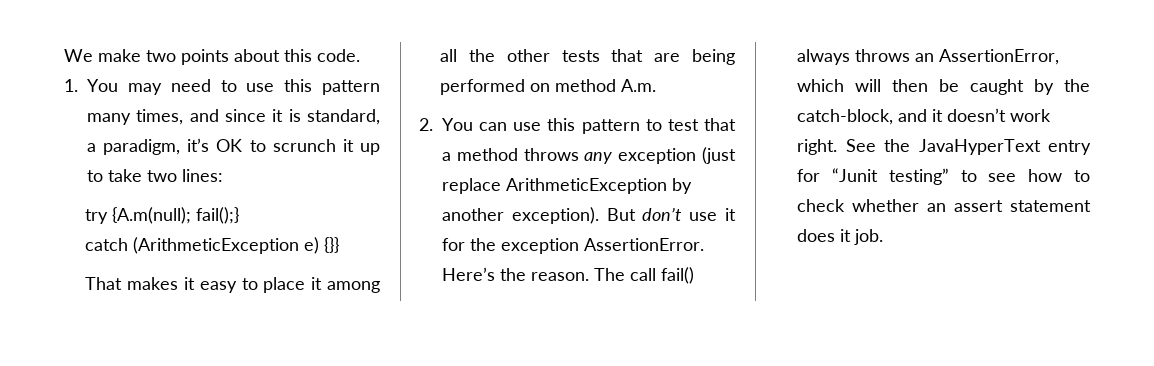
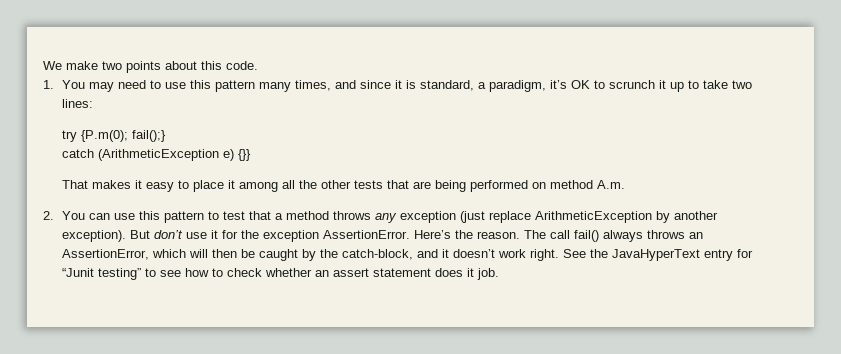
- try {A.m(null); fail();}
+ try {P.m(0); fail();}

